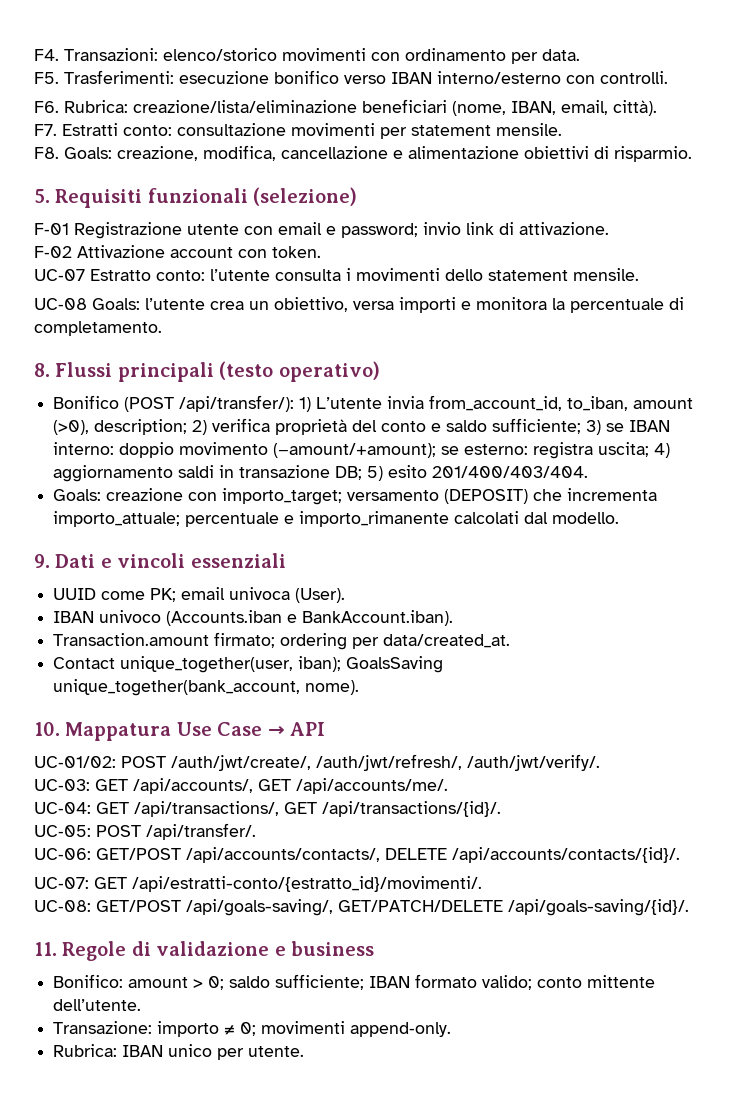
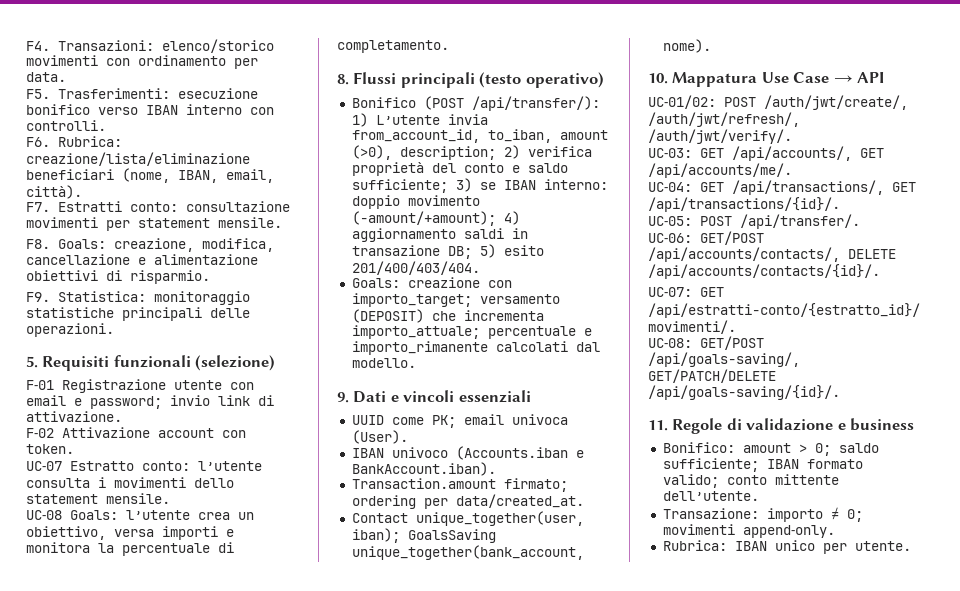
- F5. Trasferimenti: esecuzione bonifico verso IBAN interno/esterno con controlli.
+ F5. Trasferimenti: esecuzione bonifico verso IBAN interno con controlli.
+ F9. Statistica: monitoraggio statistiche principali delle operazioni.
- Bonifico (POST /api/transfer/): 1) L’utente invia from_account_id, to_iban, amount (>0), description; 2) verifica proprietà del conto e saldo sufficiente; 3) se IBAN interno: doppio movimento (−amount/+amount); se esterno: registra uscita; 4) aggiornamento saldi in transazione DB; 5) esito 201/400/403/404.
+ Bonifico (POST /api/transfer/): 1) L’utente invia from_account_id, to_iban, amount (>0), description; 2) verifica proprietà del conto e saldo sufficiente; 3) se IBAN interno: doppio movimento (−amount/+amount); 4) aggiornamento saldi in transazione DB; 5) esito 201/400/403/404.

